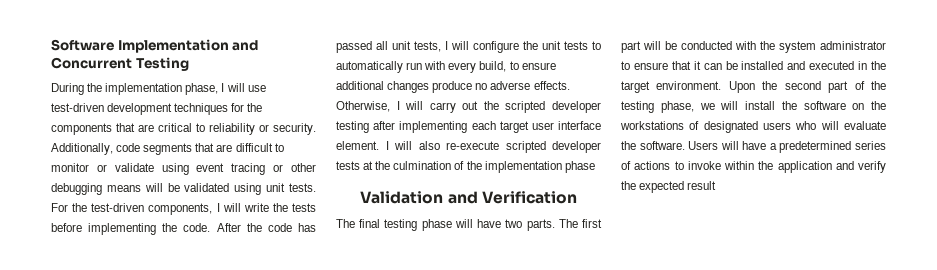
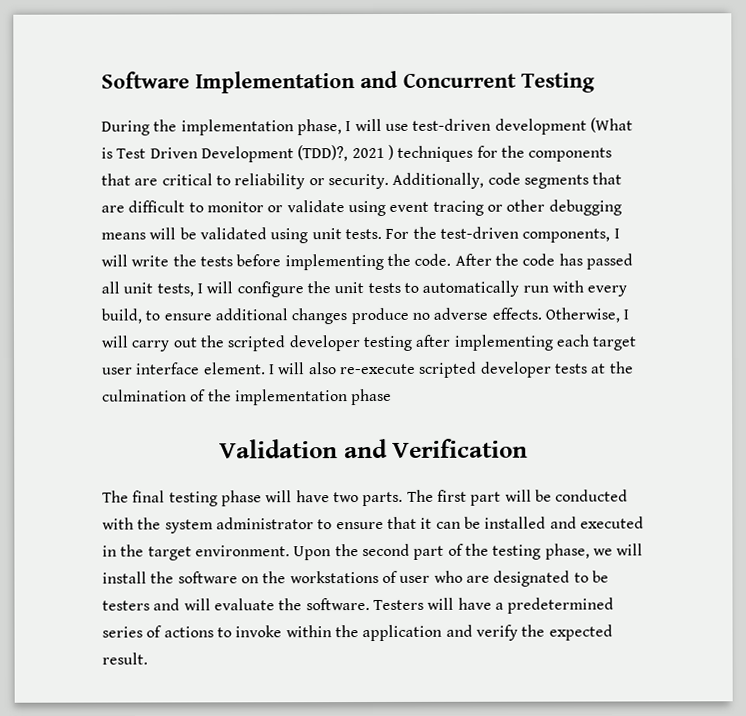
- During the implementation phase, I will use test-driven development techniques for the components that are critical to reliability or security.
+ During the implementation phase, I will use test-driven development (What is Test Driven Development (TDD)?, 2021 ) techniques for the components that are critical to reliability or security.
- Upon the second part of the testing phase, we will install the software on the workstations of designated users who will evaluate the software.
+ Upon the second part of the testing phase, we will install the software on the workstations of user who are designated to be testers and will evaluate the software.
- Users will have a predetermined series of actions to invoke within the application and verify the expected result
+ Testers will have a predetermined series of actions to invoke within the application and verify the expected result.

